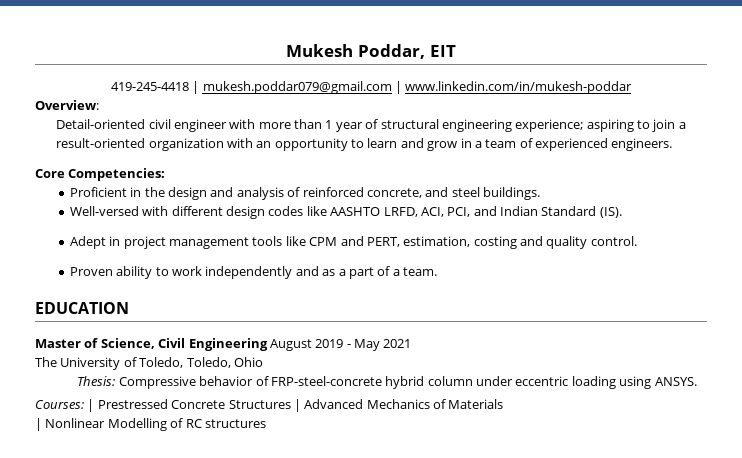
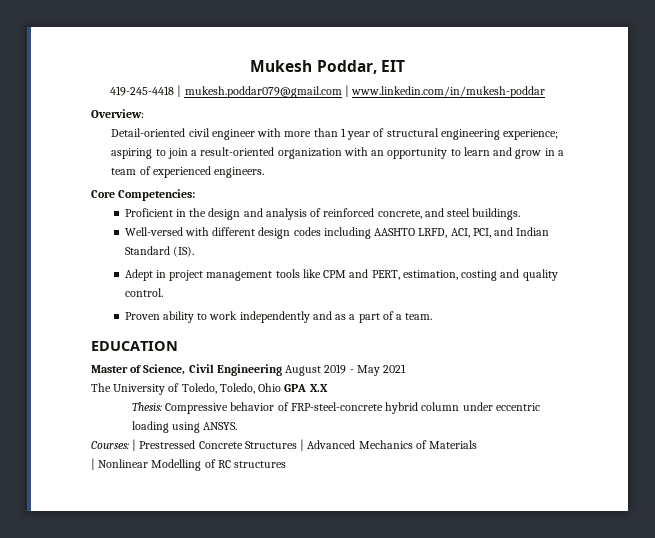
- Well-versed with different design codes like AASHTO LRFD, ACI, PCI, and Indian Standard (IS).
+ Well-versed with different design codes including AASHTO LRFD, ACI, PCI, and Indian Standard (IS).
- The University of Toledo, Toledo, Ohio
+ The University of Toledo, Toledo, Ohio GPA X.X

